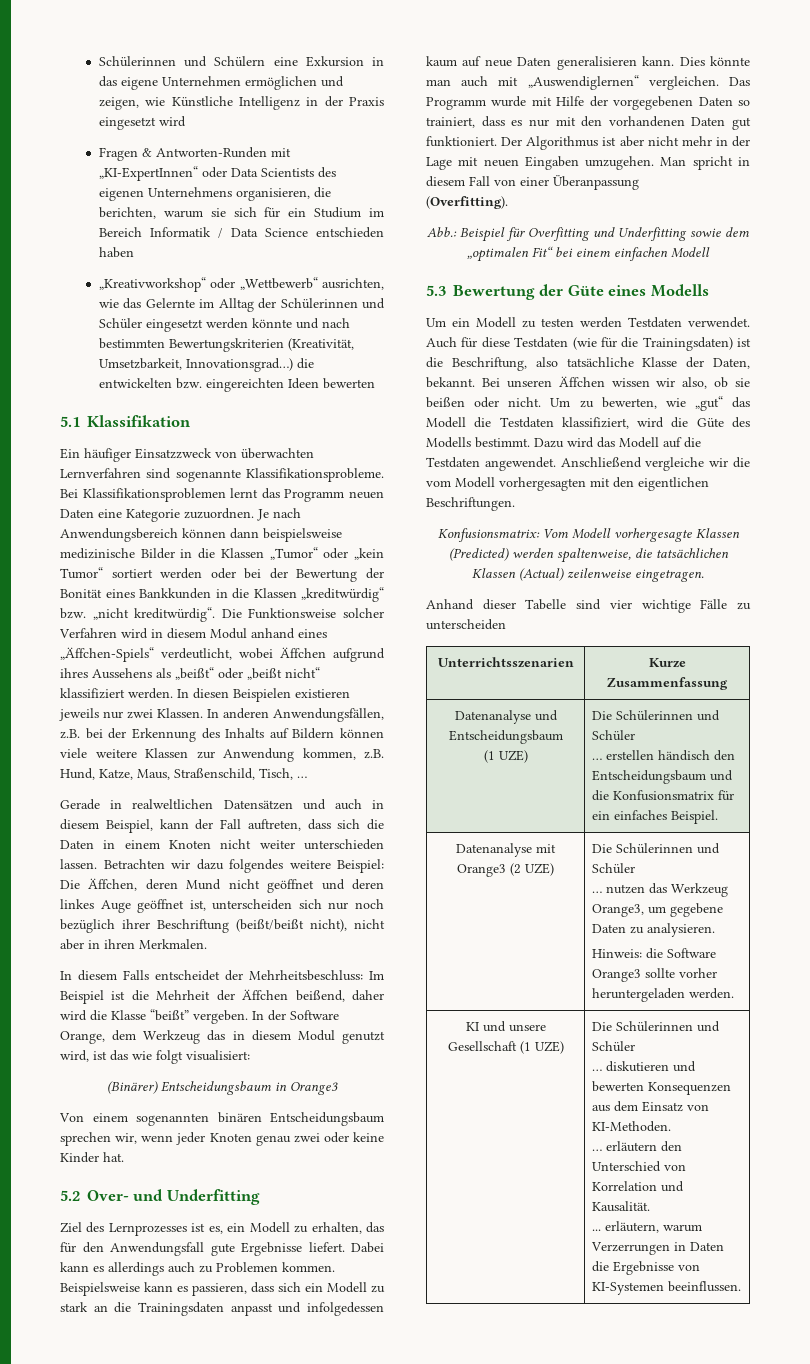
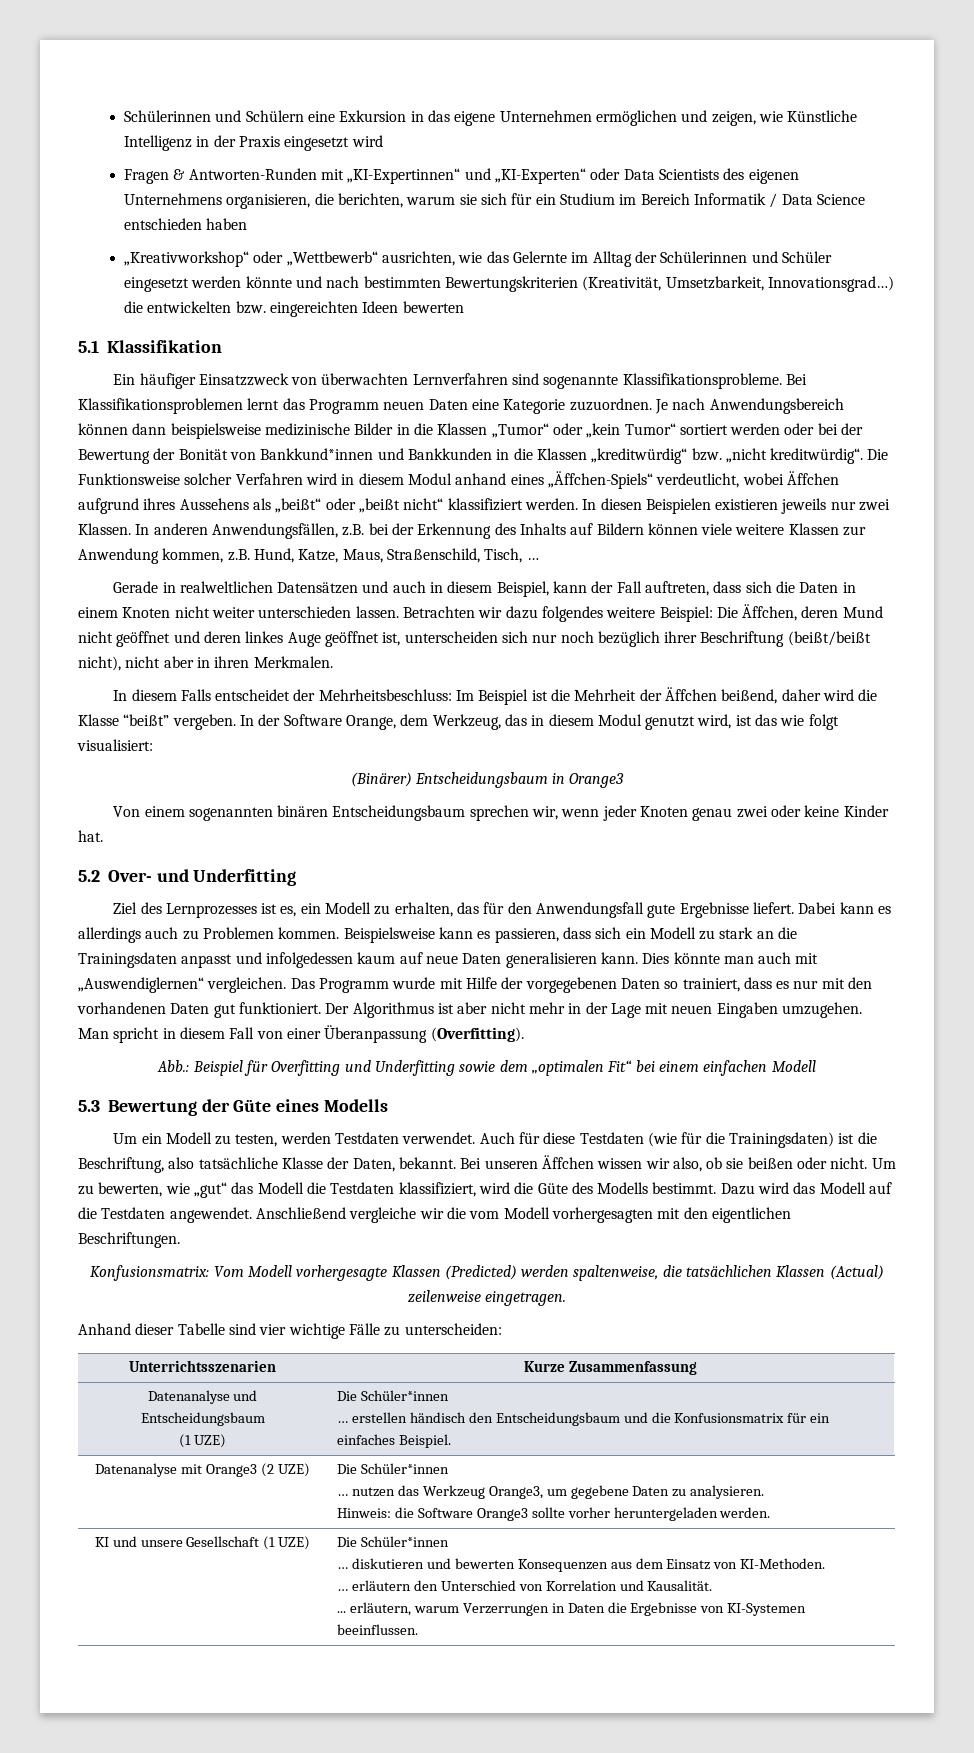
- Fragen & Antworten-Runden mit „KI-ExpertInnen“ oder Data Scientists des eigenen Unternehmens organisieren, die berichten, warum sie sich für ein Studium im Bereich Informatik / Data Science entschieden haben
+ Fragen & Antworten-Runden mit „KI-Expertinnen“ und „KI-Experten“ oder Data Scientists des eigenen Unternehmens organisieren, die berichten, warum sie sich für ein Studium im Bereich Informatik / Data Science entschieden haben
- Je nach Anwendungsbereich können dann beispielsweise medizinische Bilder in die Klassen „Tumor“ oder „kein Tumor“ sortiert werden oder bei der Bewertung der Bonität eines Bankkunden in die Klassen „kreditwürdig“ bzw. „nicht kreditwürdig“.
+ Je nach Anwendungsbereich können dann beispielsweise medizinische Bilder in die Klassen „Tumor“ oder „kein Tumor“ sortiert werden oder bei der Bewertung der Bonität von Bankkund*innen und Bankkunden in die Klassen „kreditwürdig“ bzw. „nicht kreditwürdig“.
- In der Software Orange, dem Werkzeug das in diesem Modul genutzt wird, ist das wie folgt visualisiert:
+ In der Software Orange, dem Werkzeug, das in diesem Modul genutzt wird, ist das wie folgt visualisiert:
- Man spricht in diesem Fall von einer Überanpassung
- (Overfitting).
+ Man spricht in diesem Fall von einer Überanpassung (Overfitting).
- Um ein Modell zu testen werden Testdaten verwendet.
+ Um ein Modell zu testen, werden Testdaten verwendet.
- Anhand dieser Tabelle sind vier wichtige Fälle zu unterscheiden
+ Anhand dieser Tabelle sind vier wichtige Fälle zu unterscheiden:
  Datenanalyse und Entscheidungsbaum
- (1 UZE) | Die Schülerinnen und Schüler
+ (1 UZE) | Die Schüler*innen
- Datenanalyse mit Orange3 (2 UZE) | Die Schülerinnen und Schüler
+ Datenanalyse mit Orange3 (2 UZE) | Die Schüler*innen
- KI und unsere Gesellschaft (1 UZE) | Die Schülerinnen und Schüler
+ KI und unsere Gesellschaft (1 UZE) | Die Schüler*innen

